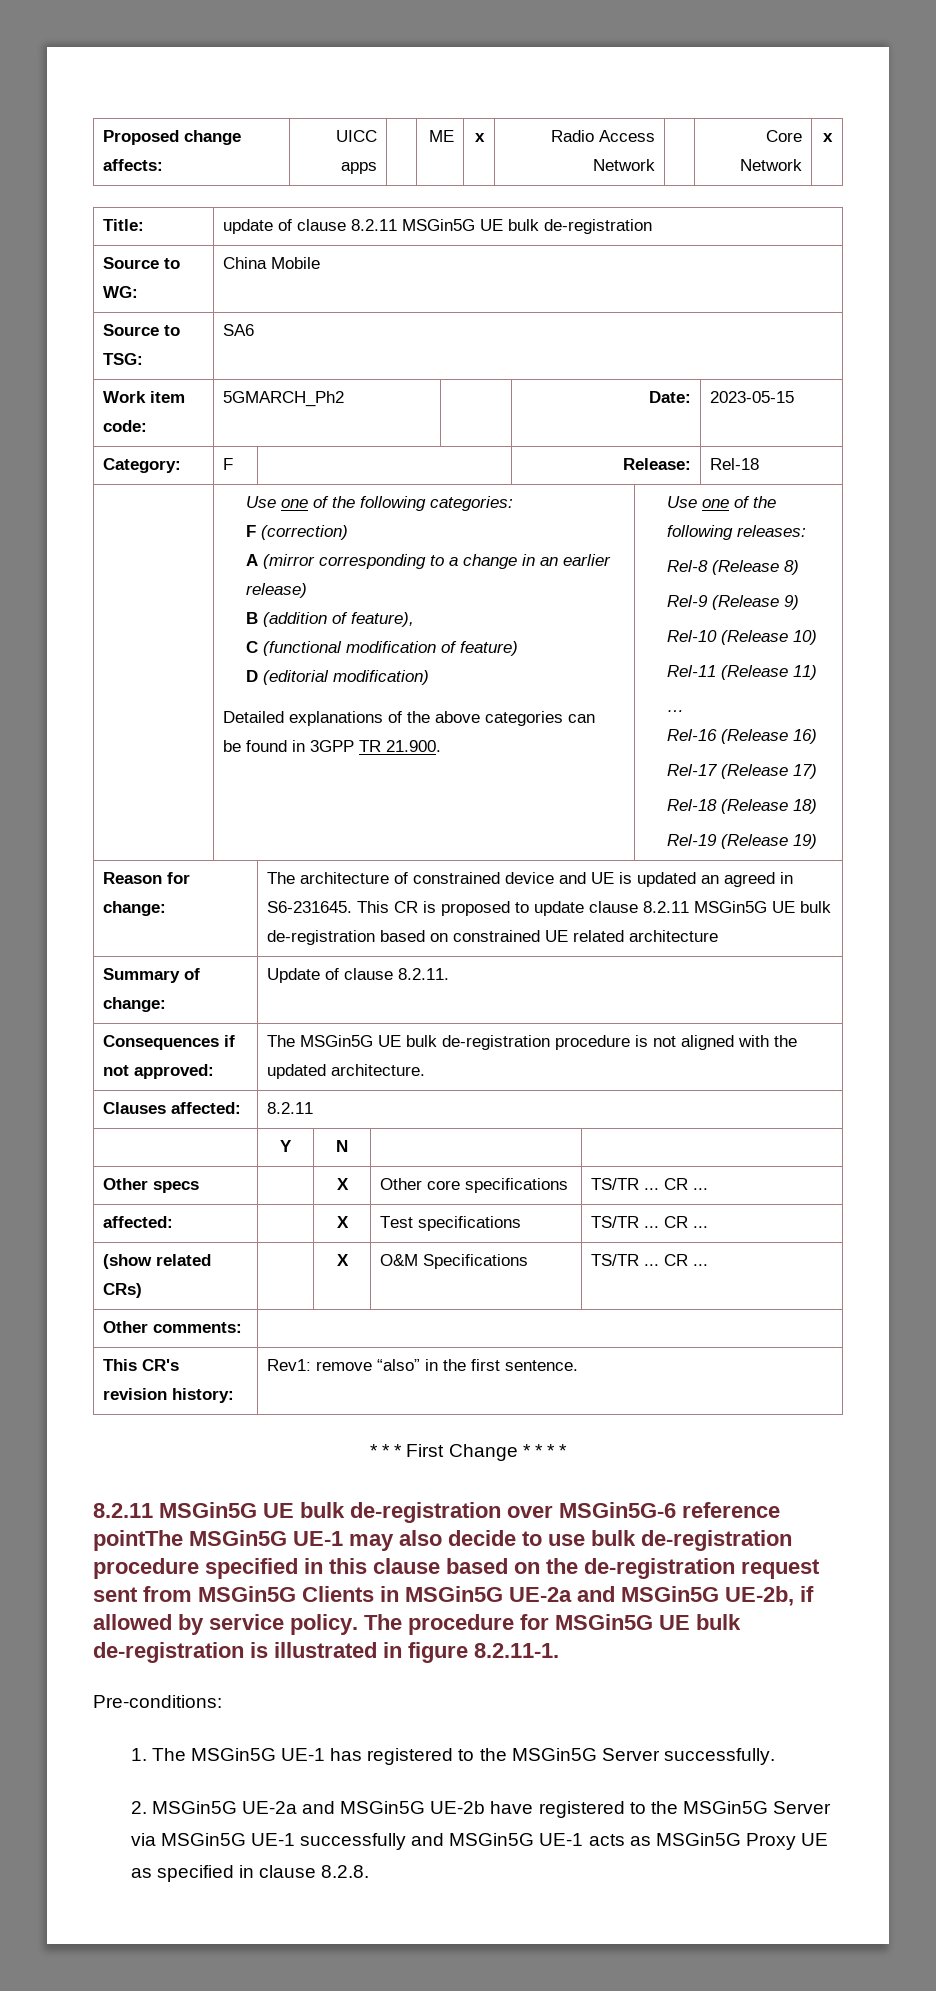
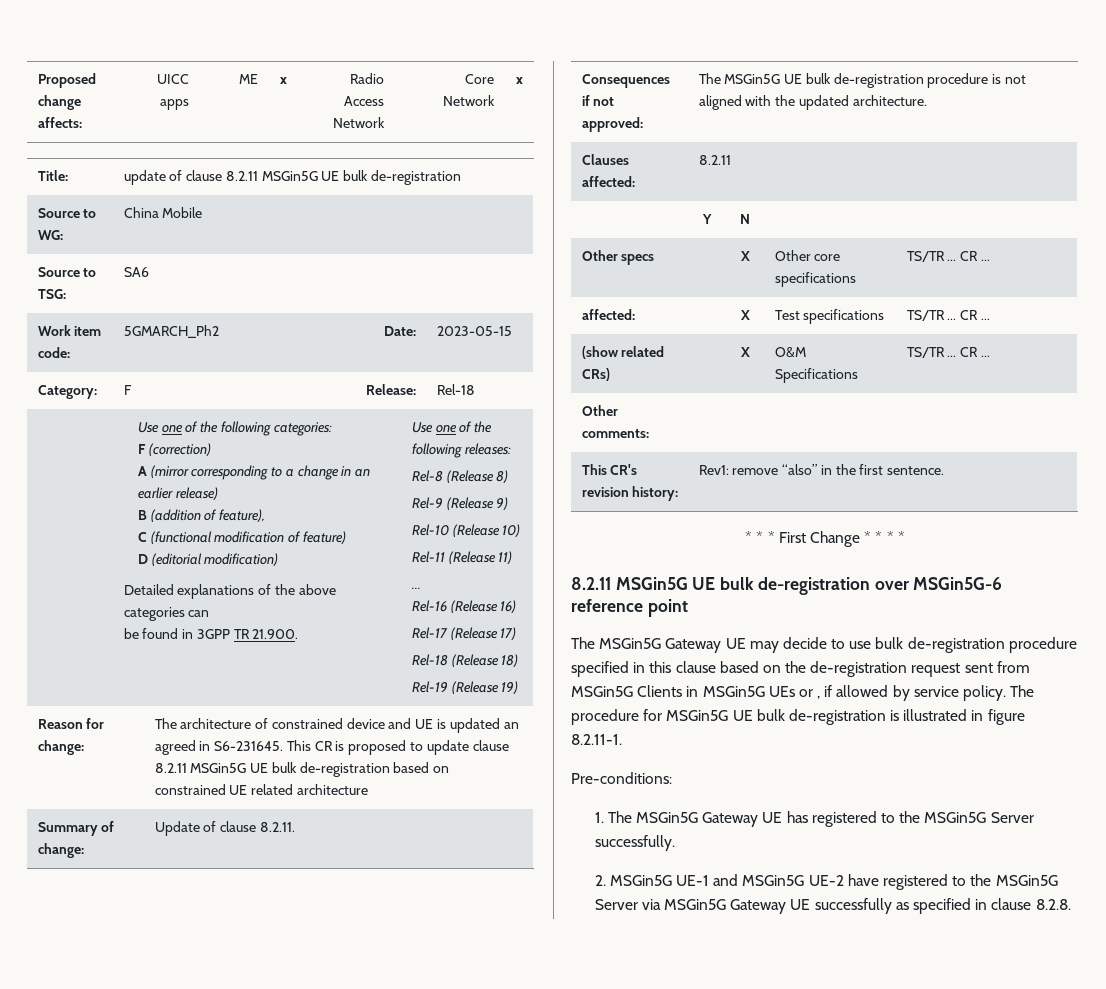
- 8.2.11 MSGin5G UE bulk de-registration over MSGin5G-6 reference pointThe MSGin5G UE-1 may also decide to use bulk de-registration procedure specified in this clause based on the de-registration request sent from MSGin5G Clients in MSGin5G UE-2a and MSGin5G UE-2b, if allowed by service policy.
+ 8.2.11 MSGin5G UE bulk de-registration over MSGin5G-6 reference point
+ The MSGin5G Gateway UE may decide to use bulk de-registration procedure specified in this clause based on the de-registration request sent from MSGin5G Clients in MSGin5G UEs or , if allowed by service policy.
- 1. The MSGin5G UE-1 has registered to the MSGin5G Server successfully.
+ 1. The MSGin5G Gateway UE has registered to the MSGin5G Server successfully.
- 2. MSGin5G UE-2a and MSGin5G UE-2b have registered to the MSGin5G Server via MSGin5G UE-1 successfully and MSGin5G UE-1 acts as MSGin5G Proxy UE as specified in clause 8.2.8.
+ 2. MSGin5G UE-1 and MSGin5G UE-2 have registered to the MSGin5G Server via MSGin5G Gateway UE successfully as specified in clause 8.2.8.

